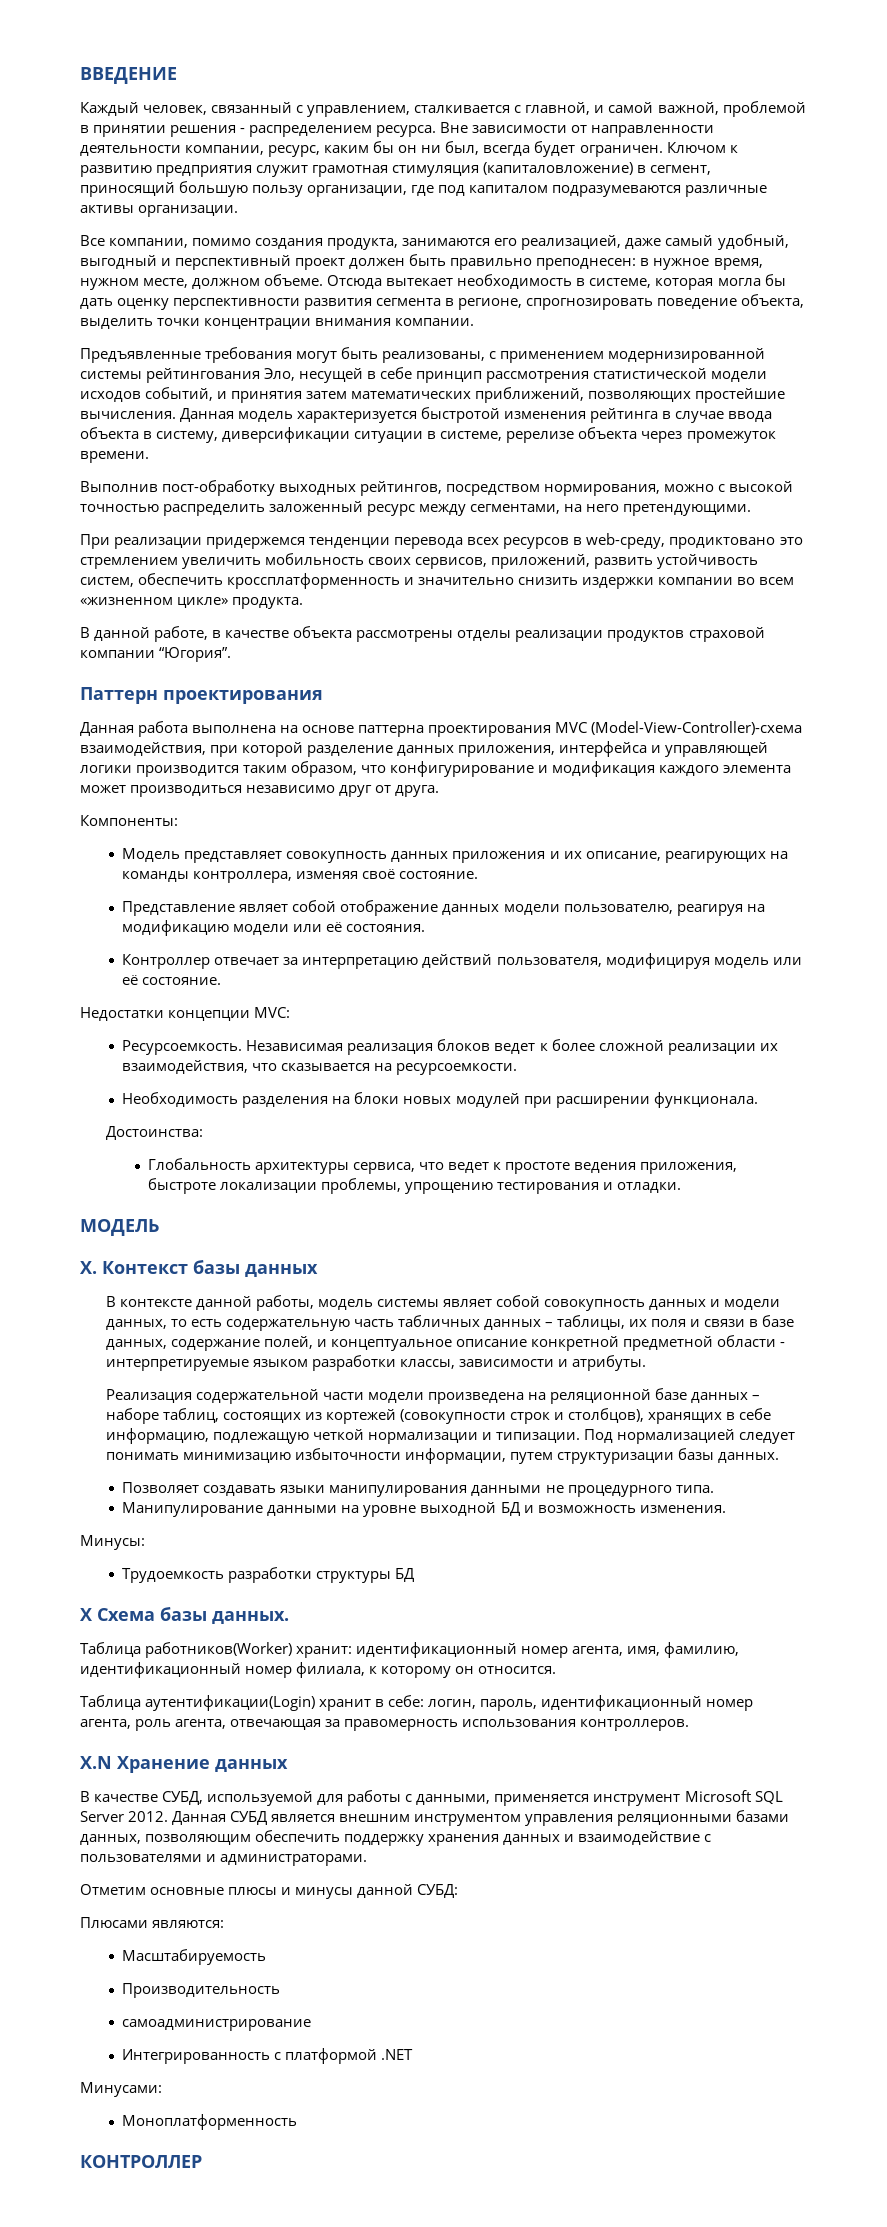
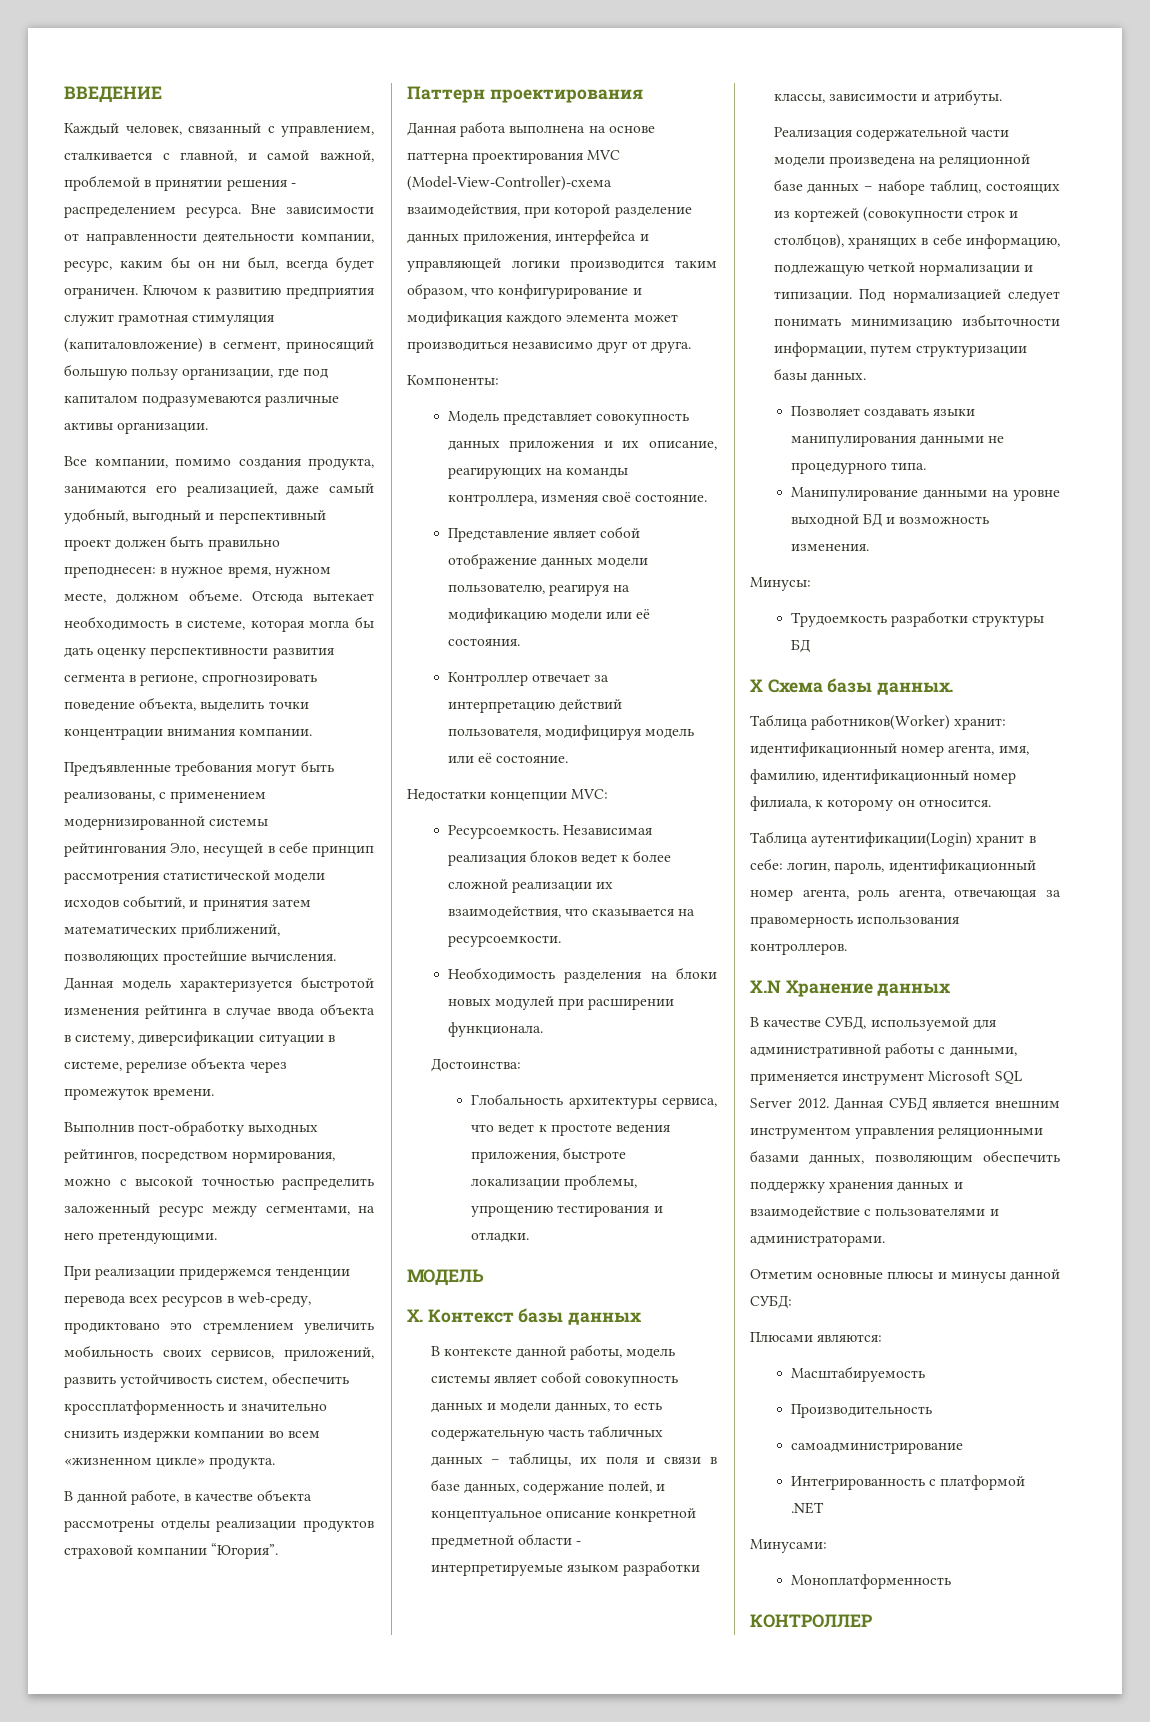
- В качестве СУБД, используемой для работы с данными, применяется инструмент Microsoft SQL Server 2012.
+ В качестве СУБД, используемой для административной работы с данными, применяется инструмент Microsoft SQL Server 2012.

